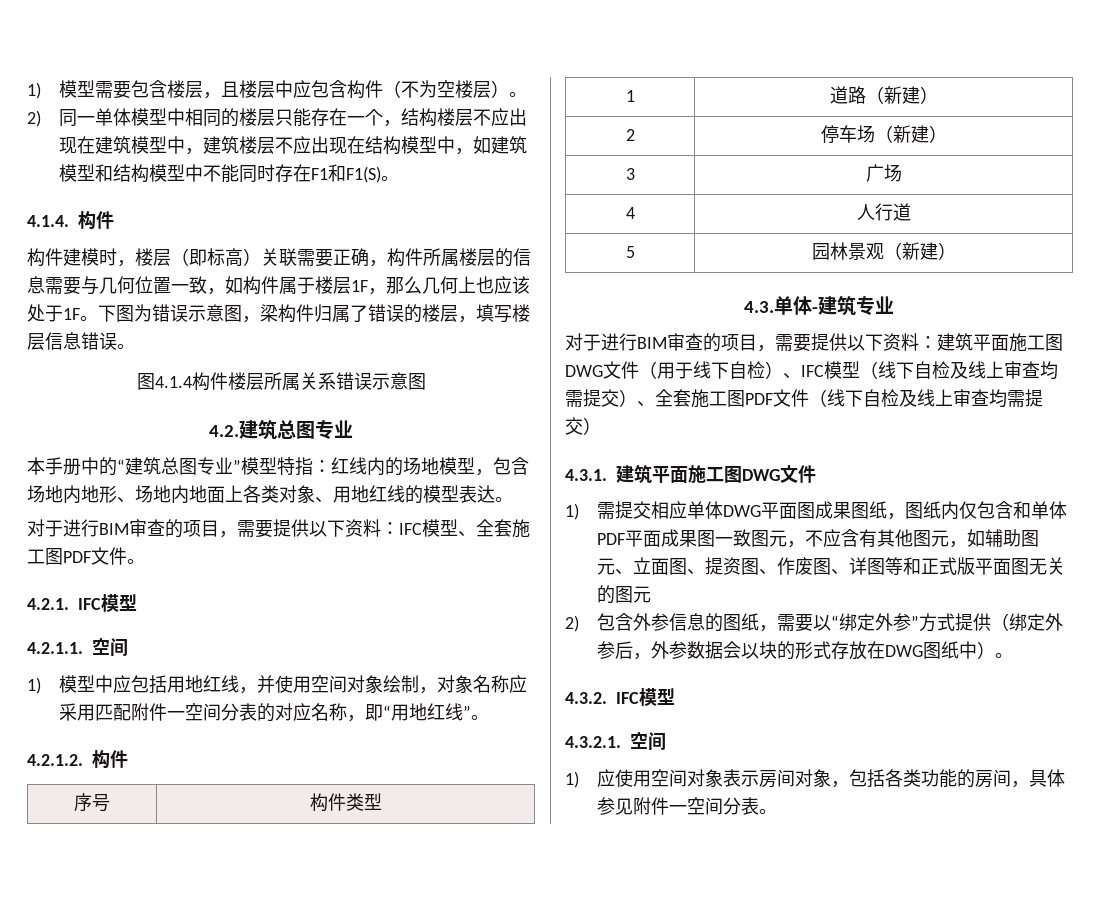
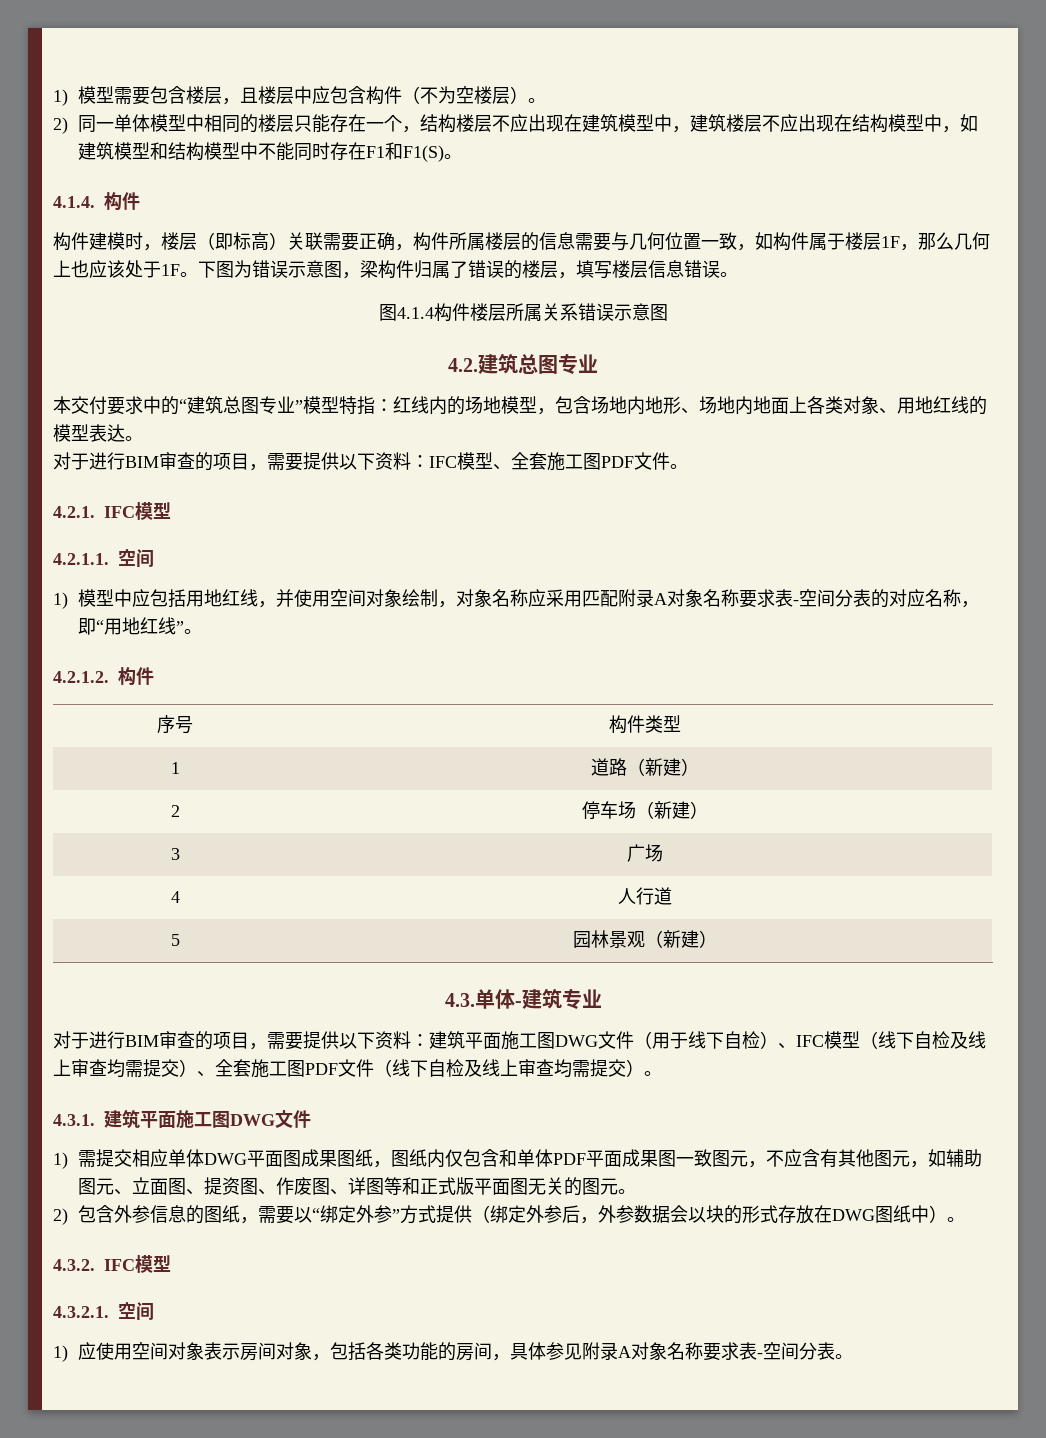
- 本手册中的“建筑总图专业”模型特指：红线内的场地模型，包含场地内地形、场地内地面上各类对象、用地红线的模型表达。
+ 本交付要求中的“建筑总图专业”模型特指：红线内的场地模型，包含场地内地形、场地内地面上各类对象、用地红线的模型表达。
- 1)模型中应包括用地红线，并使用空间对象绘制，对象名称应采用匹配附件一空间分表的对应名称，即“用地红线”。
+ 1)模型中应包括用地红线，并使用空间对象绘制，对象名称应采用匹配附录A对象名称要求表-空间分表的对应名称，即“用地红线”。
- 对于进行BIM审查的项目，需要提供以下资料：建筑平面施工图DWG文件（用于线下自检）、IFC模型（线下自检及线上审查均需提交）、全套施工图PDF文件（线下自检及线上审查均需提交）
+ 对于进行BIM审查的项目，需要提供以下资料：建筑平面施工图DWG文件（用于线下自检）、IFC模型（线下自检及线上审查均需提交）、全套施工图PDF文件（线下自检及线上审查均需提交）。
- 1)需提交相应单体DWG平面图成果图纸，图纸内仅包含和单体PDF平面成果图一致图元，不应含有其他图元，如辅助图元、立面图、提资图、作废图、详图等和正式版平面图无关的图元
+ 1)需提交相应单体DWG平面图成果图纸，图纸内仅包含和单体PDF平面成果图一致图元，不应含有其他图元，如辅助图元、立面图、提资图、作废图、详图等和正式版平面图无关的图元。
- 1)应使用空间对象表示房间对象，包括各类功能的房间，具体参见附件一空间分表。
+ 1)应使用空间对象表示房间对象，包括各类功能的房间，具体参见附录A对象名称要求表-空间分表。

